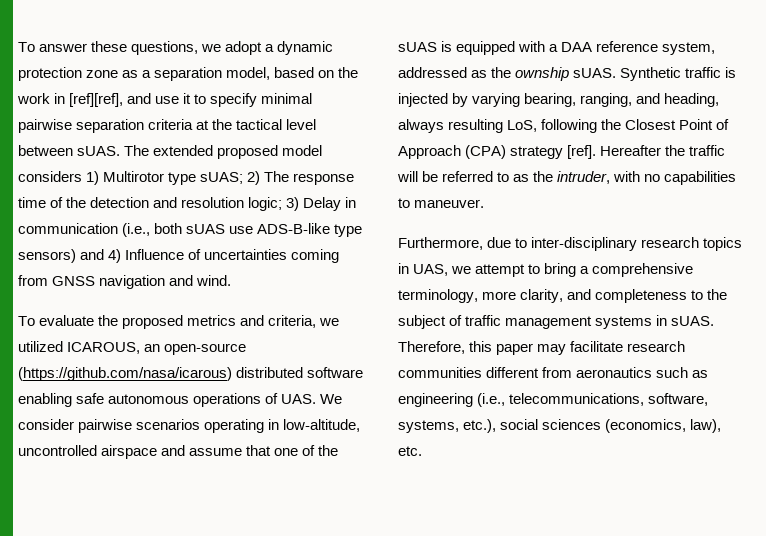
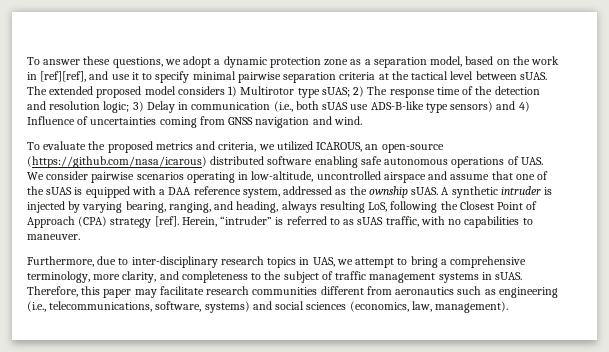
- Synthetic traffic is injected by varying bearing, ranging, and heading, always resulting LoS, following the Closest Point of Approach (CPA) strategy [ref].
+ A synthetic intruder is injected by varying bearing, ranging, and heading, always resulting LoS, following the Closest Point of Approach (CPA) strategy [ref].
- Hereafter the traffic will be referred to as the intruder, with no capabilities to maneuver.
+ Herein, “intruder” is referred to as sUAS traffic, with no capabilities to maneuver.
- Therefore, this paper may facilitate research communities different from aeronautics such as engineering (i.e., telecommunications, software, systems, etc.), social sciences (economics, law), etc.
+ Therefore, this paper may facilitate research communities different from aeronautics such as engineering (i.e., telecommunications, software, systems) and social sciences (economics, law, management).

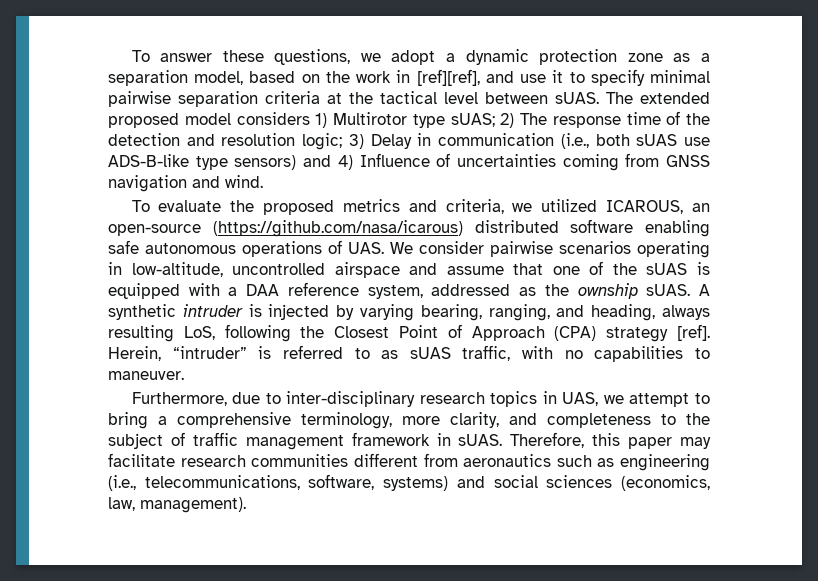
- Furthermore, due to inter-disciplinary research topics in UAS, we attempt to bring a comprehensive terminology, more clarity, and completeness to the subject of traffic management systems in sUAS.
+ Furthermore, due to inter-disciplinary research topics in UAS, we attempt to bring a comprehensive terminology, more clarity, and completeness to the subject of traffic management framework in sUAS.

